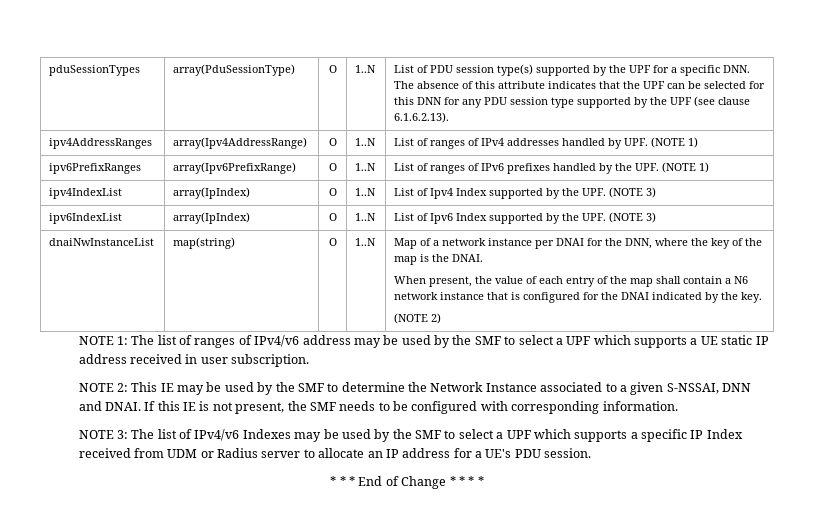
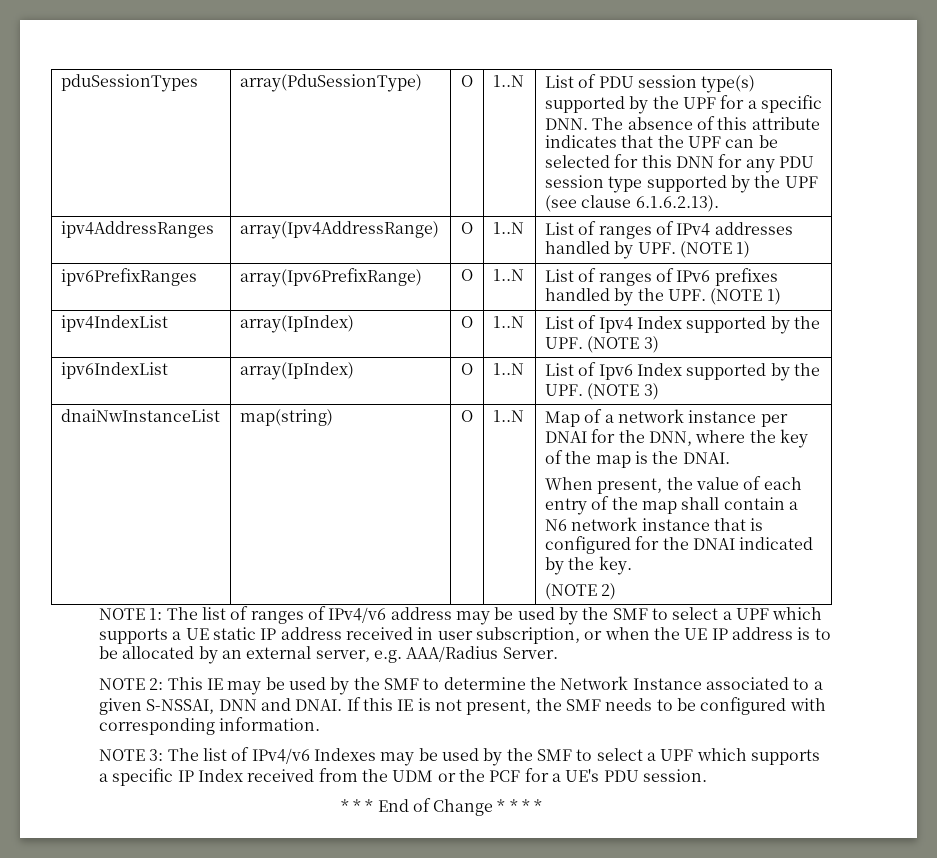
- NOTE 1: The list of ranges of IPv4/v6 address may be used by the SMF to select a UPF which supports a UE static IP address received in user subscription.
+ NOTE 1: The list of ranges of IPv4/v6 address may be used by the SMF to select a UPF which supports a UE static IP address received in user subscription, or when the UE IP address is to be allocated by an external server, e.g. AAA/Radius Server.
- NOTE 3: The list of IPv4/v6 Indexes may be used by the SMF to select a UPF which supports a specific IP Index received from UDM or Radius server to allocate an IP address for a UE's PDU session.
+ NOTE 3: The list of IPv4/v6 Indexes may be used by the SMF to select a UPF which supports a specific IP Index received from the UDM or the PCF for a UE's PDU session.

